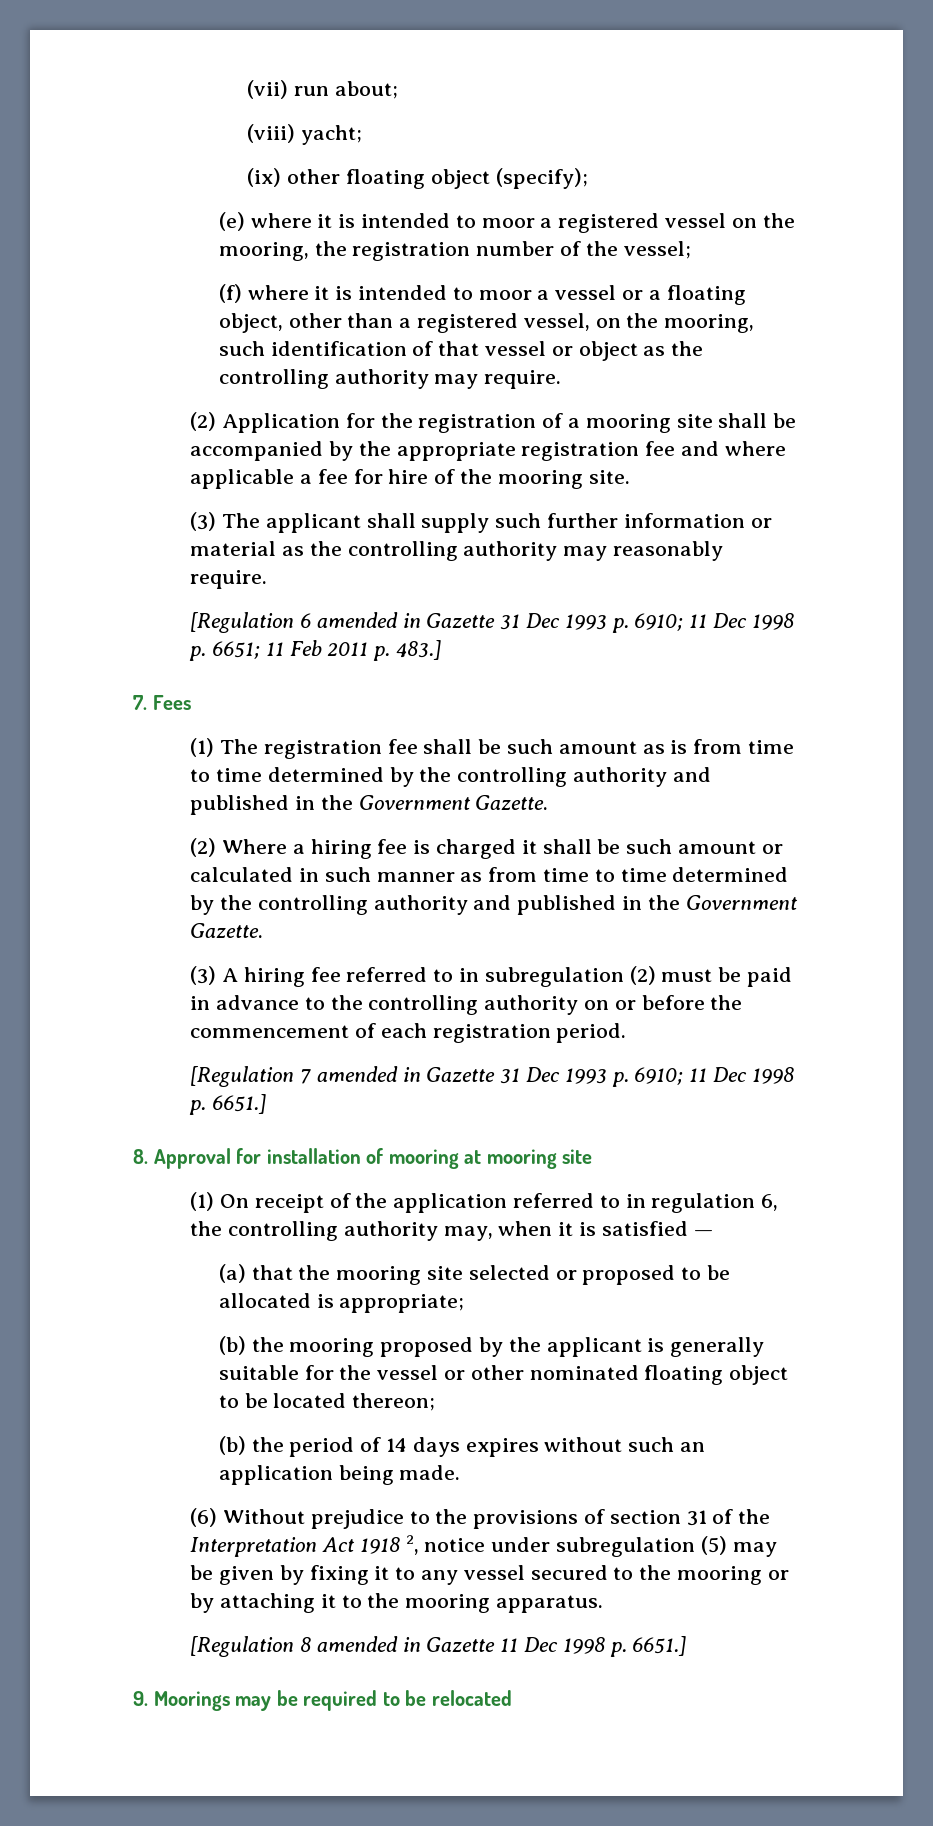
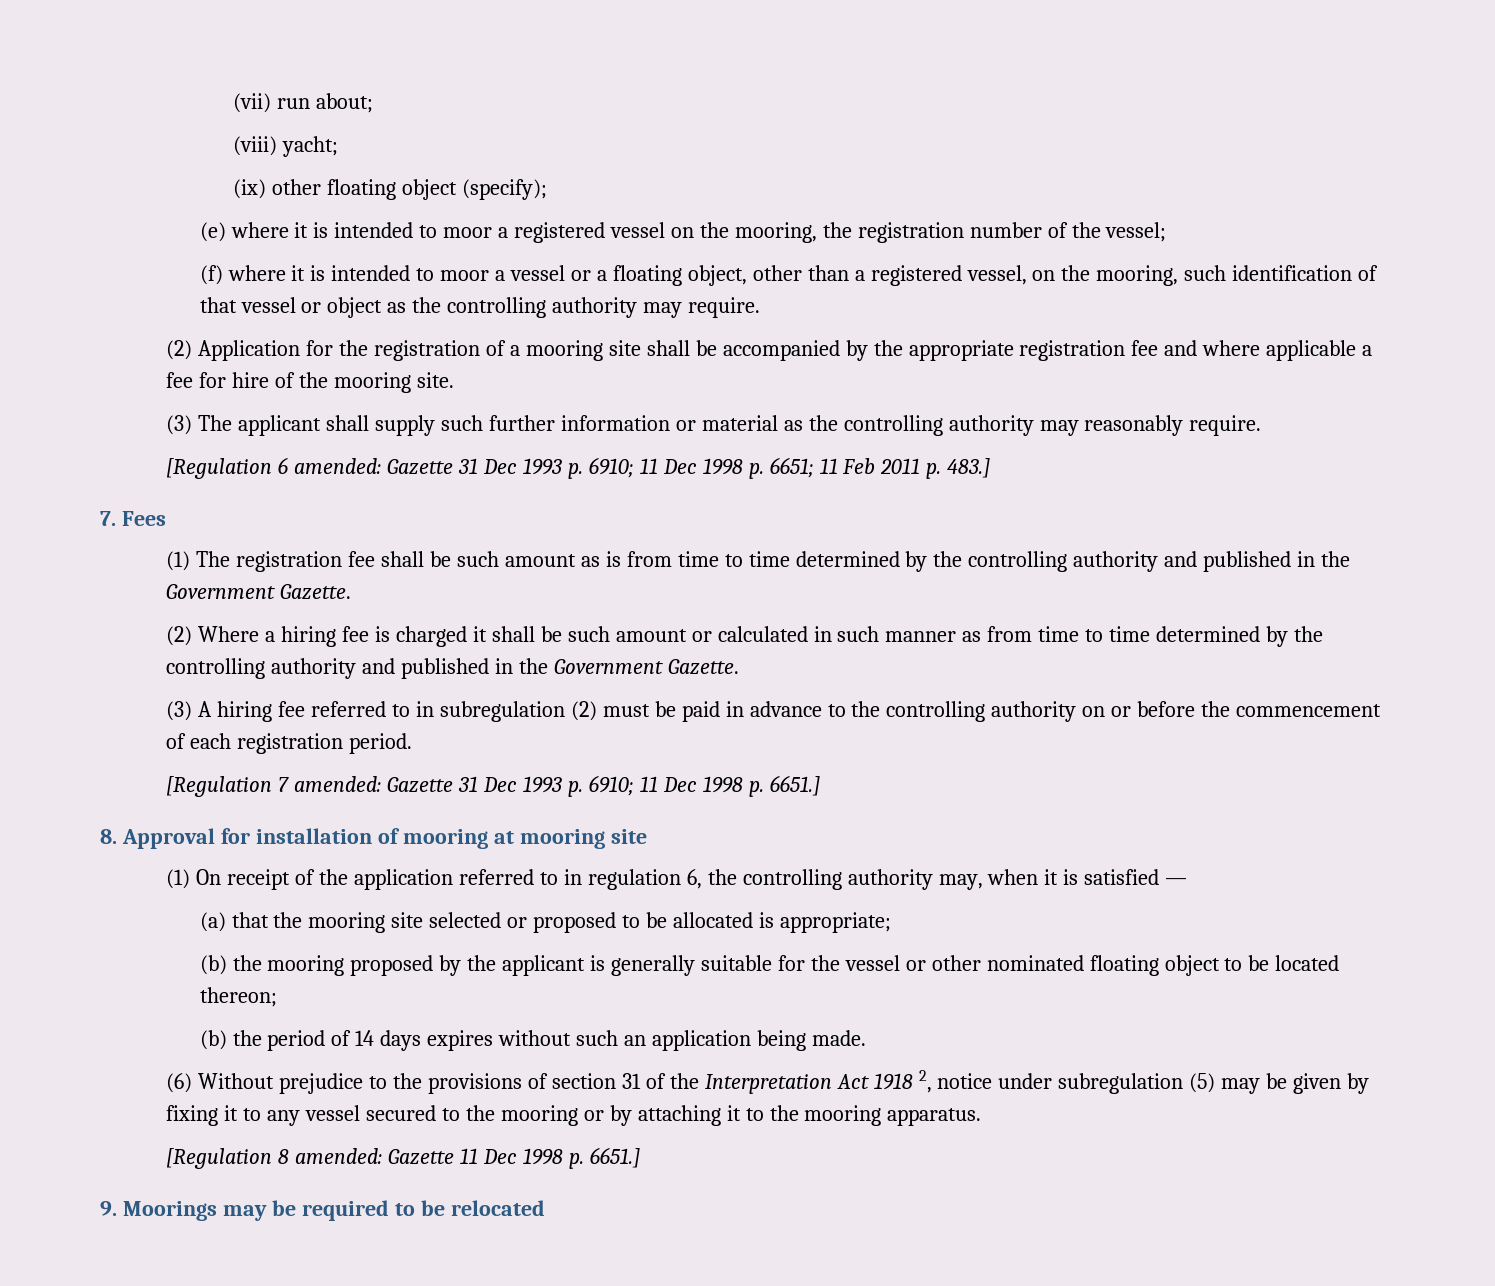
- [Regulation 6 amended in Gazette 31 Dec 1993 p. 6910; 11 Dec 1998 p. 6651; 11 Feb 2011 p. 483.]
+ [Regulation 6 amended: Gazette 31 Dec 1993 p. 6910; 11 Dec 1998 p. 6651; 11 Feb 2011 p. 483.]
- [Regulation 7 amended in Gazette 31 Dec 1993 p. 6910; 11 Dec 1998 p. 6651.]
+ [Regulation 7 amended: Gazette 31 Dec 1993 p. 6910; 11 Dec 1998 p. 6651.]
- [Regulation 8 amended in Gazette 11 Dec 1998 p. 6651.]
+ [Regulation 8 amended: Gazette 11 Dec 1998 p. 6651.]

